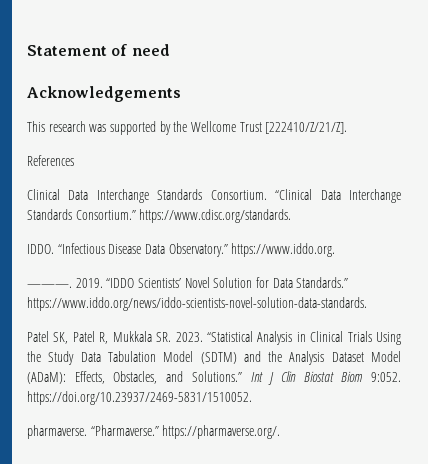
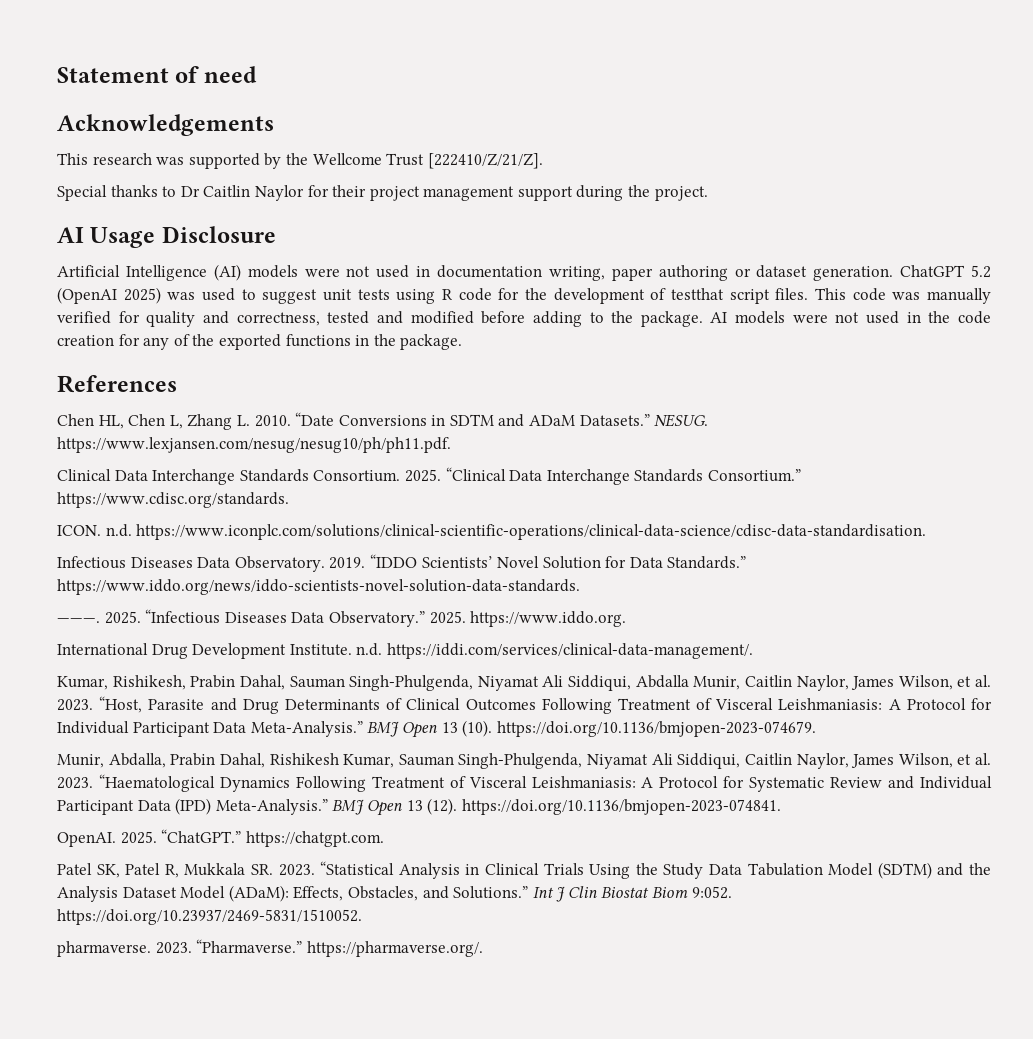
+ Special thanks to Dr Caitlin Naylor for their project management support during the project.
+ AI Usage Disclosure
+ Artificial Intelligence (AI) models were not used in documentation writing, paper authoring or dataset generation. ChatGPT 5.2 (OpenAI 2025) was used to suggest unit tests using R code for the development of testthat script files. This code was manually verified for quality and correctness, tested and modified before adding to the package. AI models were not used in the code creation for any of the exported functions in the package.
  References
+ Chen HL, Chen L, Zhang L. 2010. “Date Conversions in SDTM and ADaM Datasets.” NESUG. https://www.lexjansen.com/nesug/nesug10/ph/ph11.pdf.
- Clinical Data Interchange Standards Consortium.
+ Clinical Data Interchange Standards Consortium. 2025.
- IDDO. “Infectious Disease Data Observatory.” https://www.iddo.org.
- ———.
+ ICON. n.d. https://www.iconplc.com/solutions/clinical-scientific-operations/clinical-data-science/cdisc-data-standardisation.
+ Infectious Diseases Data Observatory.
+ ———. 2025. “Infectious Diseases Data Observatory.” 2025. https://www.iddo.org.
+ International Drug Development Institute. n.d. https://iddi.com/services/clinical-data-management/.
+ Kumar, Rishikesh, Prabin Dahal, Sauman Singh-Phulgenda, Niyamat Ali Siddiqui, Abdalla Munir, Caitlin Naylor, James Wilson, et al. 2023. “Host, Parasite and Drug Determinants of Clinical Outcomes Following Treatment of Visceral Leishmaniasis: A Protocol for Individual Participant Data Meta-Analysis.” BMJ Open 13 (10). https://doi.org/10.1136/bmjopen-2023-074679.
+ Munir, Abdalla, Prabin Dahal, Rishikesh Kumar, Sauman Singh-Phulgenda, Niyamat Ali Siddiqui, Caitlin Naylor, James Wilson, et al. 2023. “Haematological Dynamics Following Treatment of Visceral Leishmaniasis: A Protocol for Systematic Review and Individual Participant Data (IPD) Meta-Analysis.” BMJ Open 13 (12). https://doi.org/10.1136/bmjopen-2023-074841.
+ OpenAI. 2025. “ChatGPT.” https://chatgpt.com.
- pharmaverse.
+ pharmaverse. 2023.

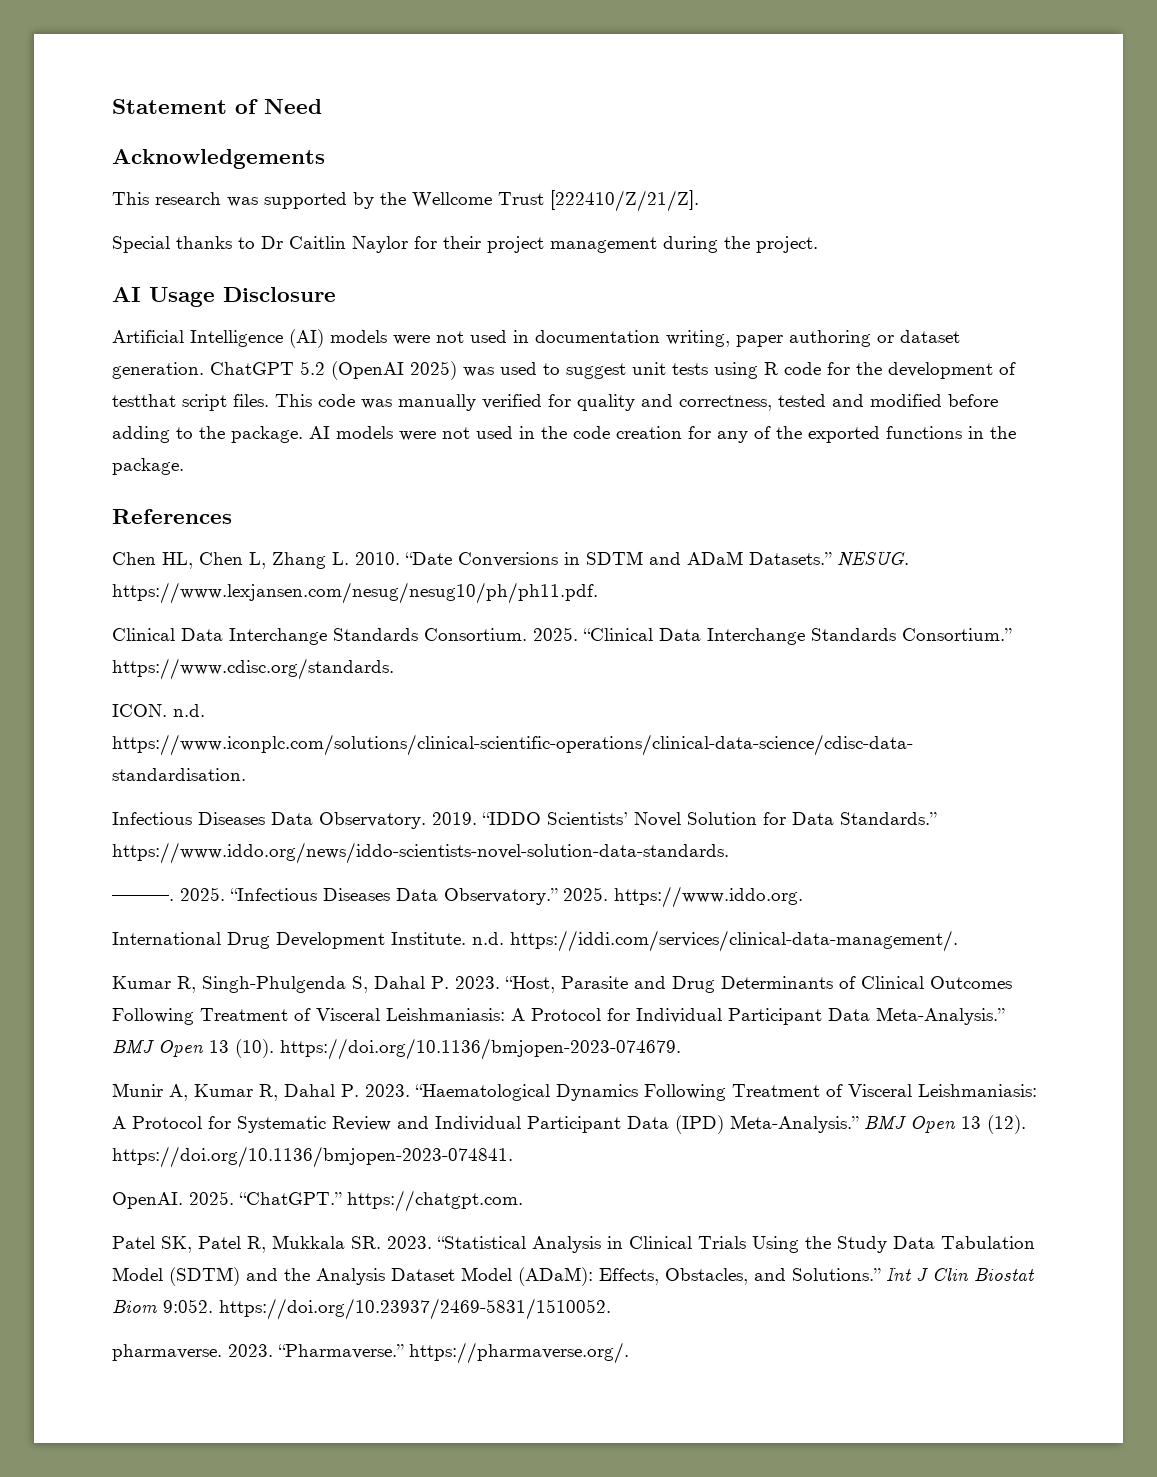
- Statement of need
+ Statement of Need
- Special thanks to Dr Caitlin Naylor for their project management support during the project.
+ Special thanks to Dr Caitlin Naylor for their project management during the project.
- Kumar, Rishikesh, Prabin Dahal, Sauman Singh-Phulgenda, Niyamat Ali Siddiqui, Abdalla Munir, Caitlin Naylor, James Wilson, et al. 2023.
+ Kumar R, Singh-Phulgenda S, Dahal P. 2023.
- Munir, Abdalla, Prabin Dahal, Rishikesh Kumar, Sauman Singh-Phulgenda, Niyamat Ali Siddiqui, Caitlin Naylor, James Wilson, et al. 2023.
+ Munir A, Kumar R, Dahal P. 2023.

